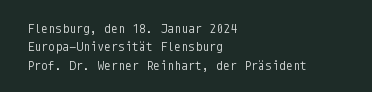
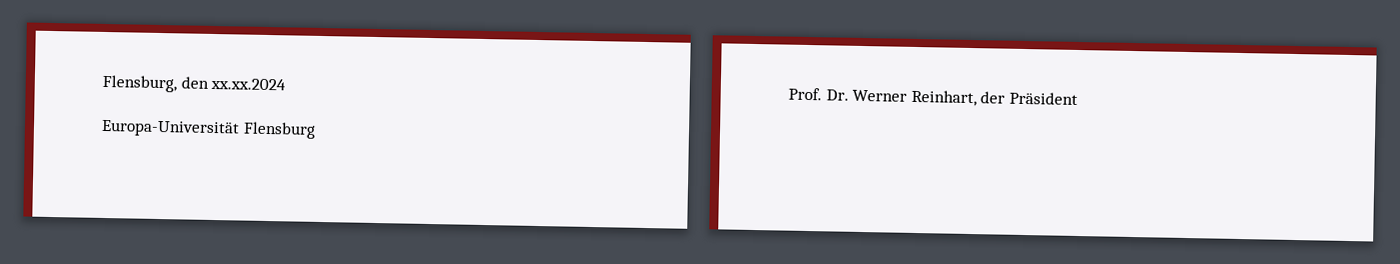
- Flensburg, den 18. Januar 2024
+ Flensburg, den xx.xx.2024

